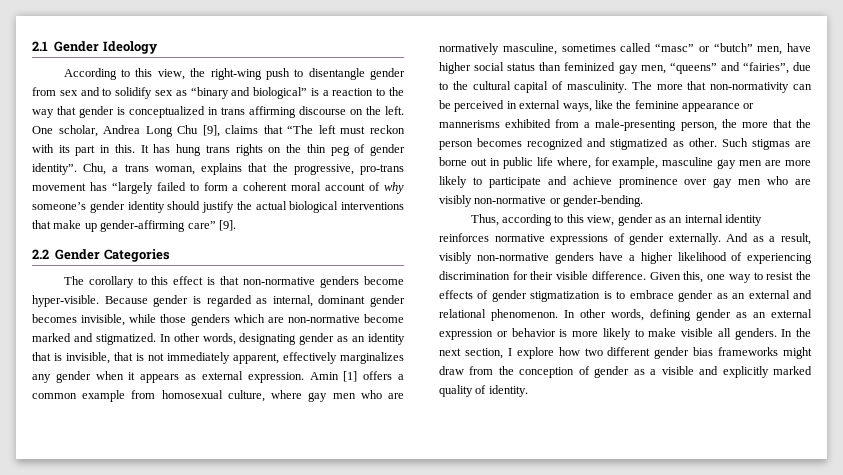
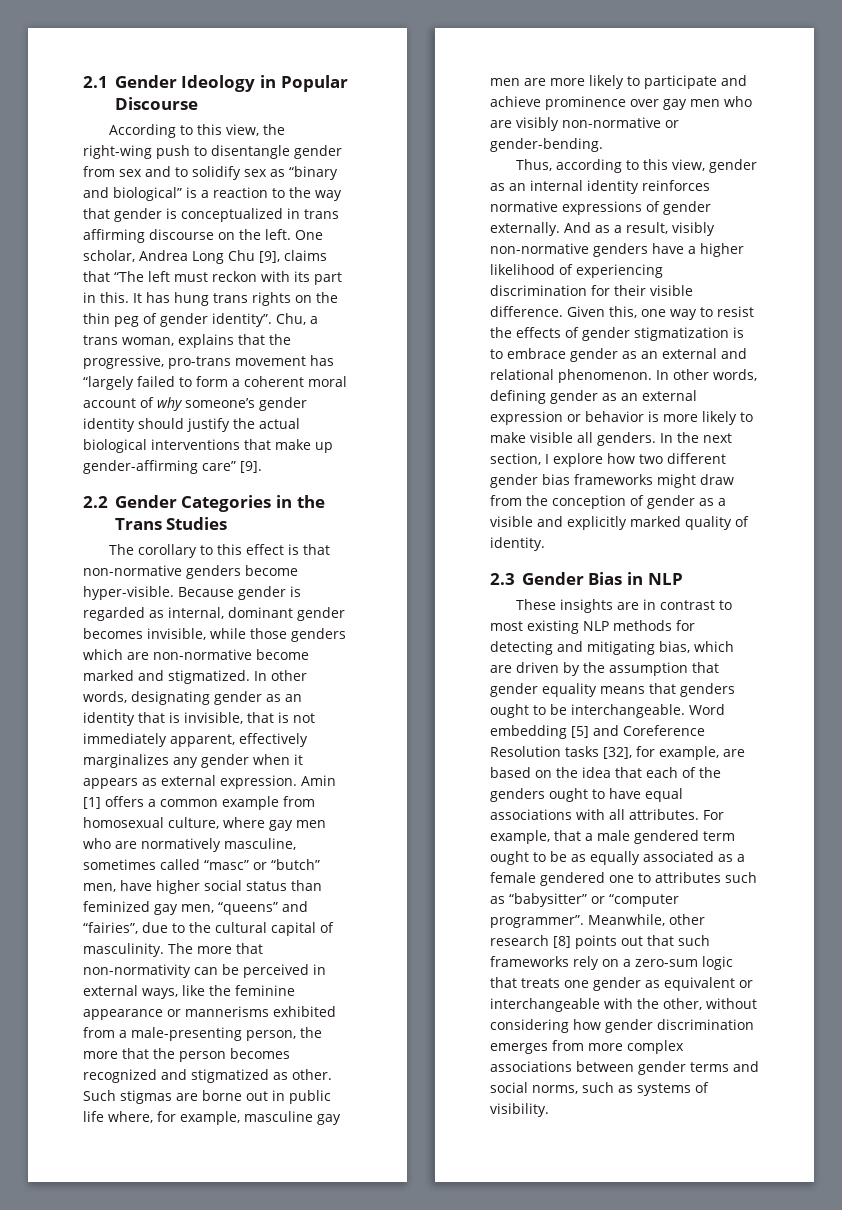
- 2.1 Gender Ideology
+ 2.1 Gender Ideology in Popular Discourse
- 2.2 Gender Categories
+ 2.2 Gender Categories in the Trans Studies
+ 2.3 Gender Bias in NLP
+ These insights are in contrast to most existing NLP methods for detecting and mitigating bias, which are driven by the assumption that gender equality means that genders ought to be interchangeable. Word embedding [5] and Coreference Resolution tasks [32], for example, are based on the idea that each of the genders ought to have equal associations with all attributes. For example, that a male gendered term ought to be as equally associated as a female gendered one to attributes such as “babysitter” or “computer programmer”. Meanwhile, other research [8] points out that such frameworks rely on a zero-sum logic that treats one gender as equivalent or interchangeable with the other, without considering how gender discrimination emerges from more complex associations between gender terms and social norms, such as systems of visibility.

